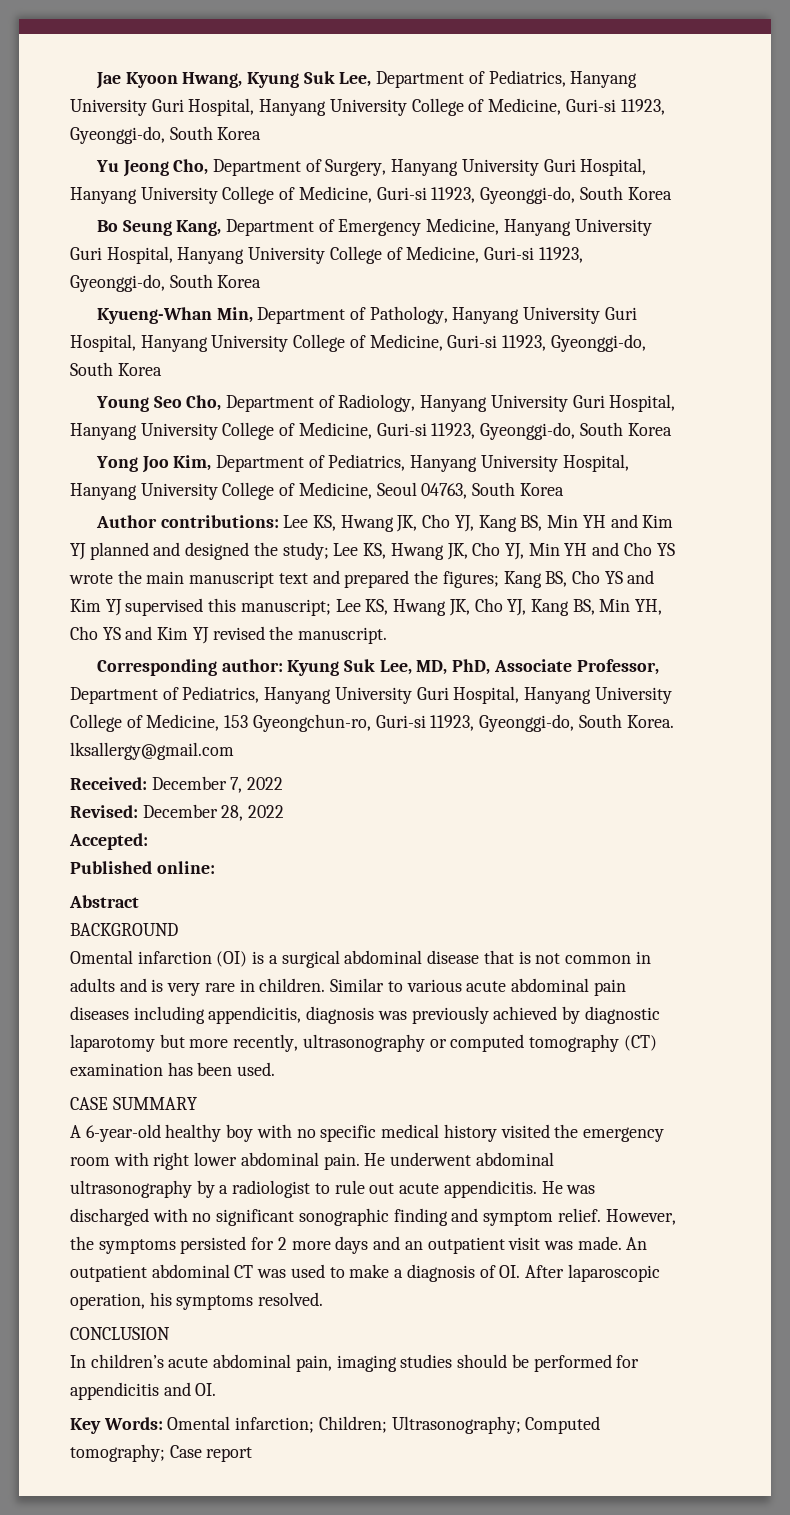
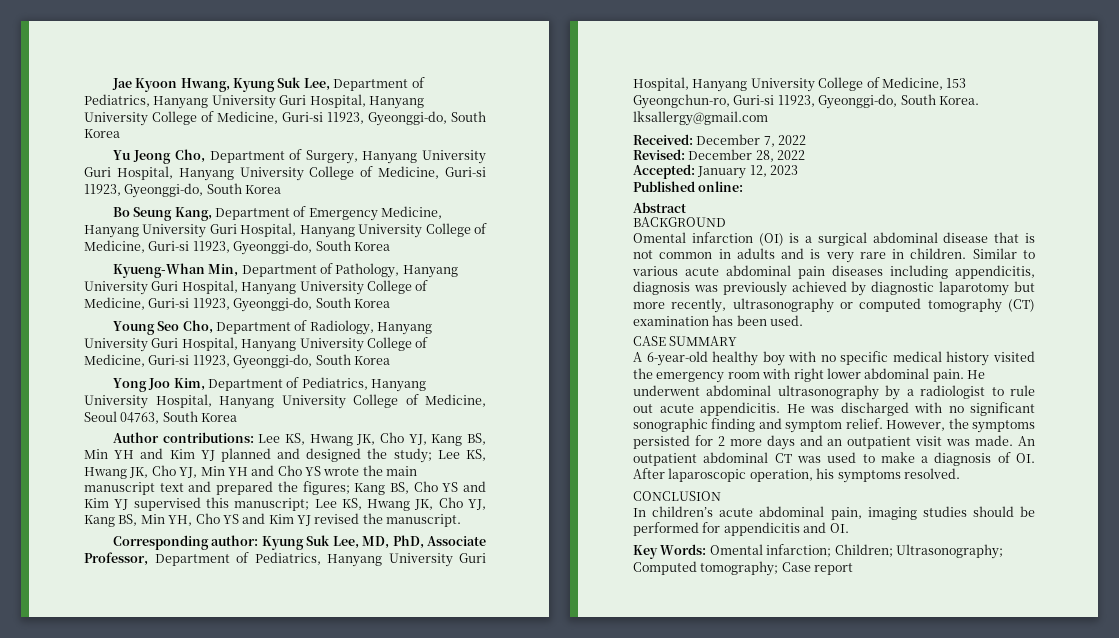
- Accepted:
+ Accepted: January 12, 2023

